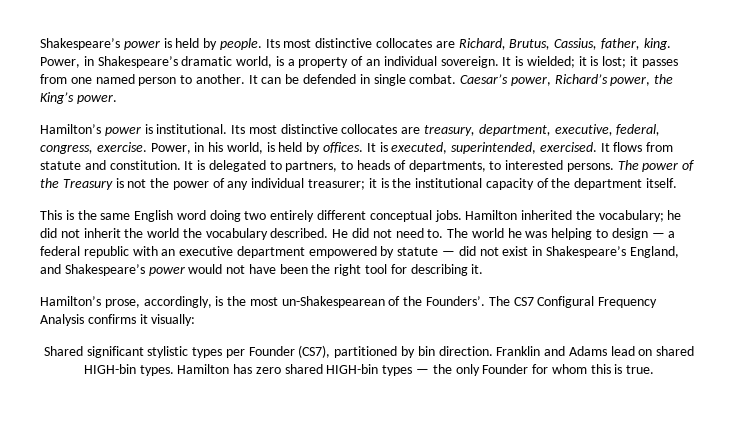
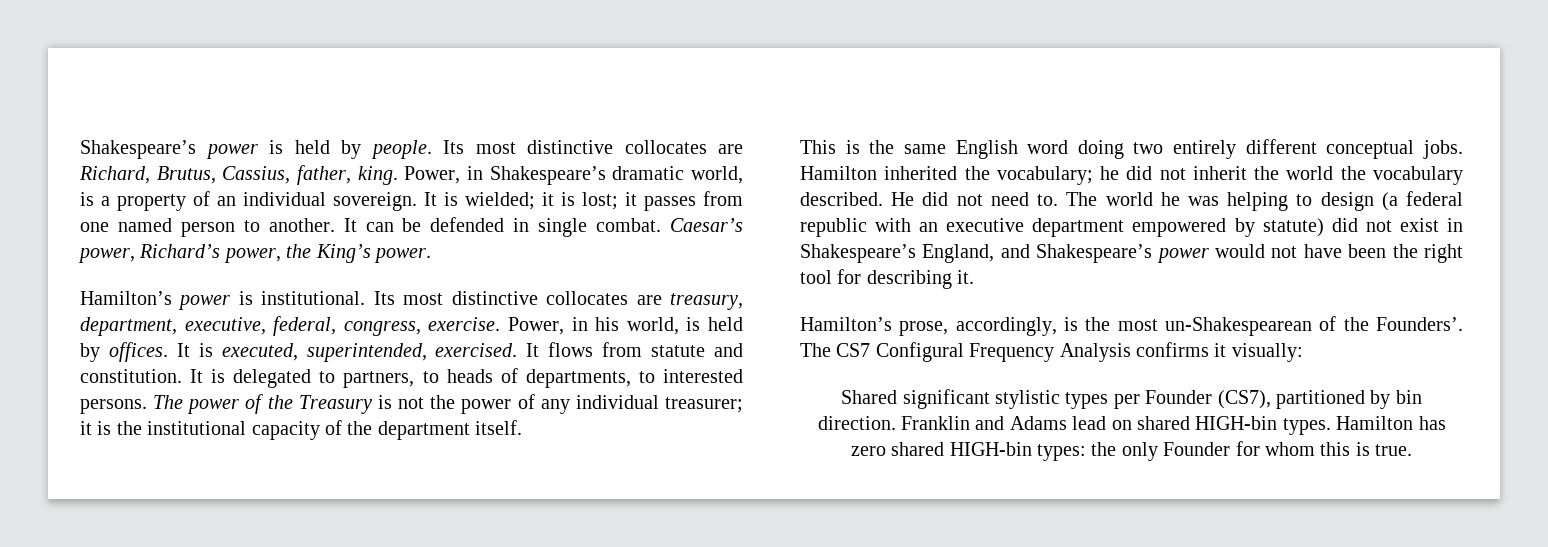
- The world he was helping to design — a federal republic with an executive department empowered by statute — did not exist in Shakespeare’s England, and Shakespeare’s power would not have been the right tool for describing it.
+ The world he was helping to design (a federal republic with an executive department empowered by statute) did not exist in Shakespeare’s England, and Shakespeare’s power would not have been the right tool for describing it.
- Hamilton has zero shared HIGH-bin types — the only Founder for whom this is true.
+ Hamilton has zero shared HIGH-bin types: the only Founder for whom this is true.

